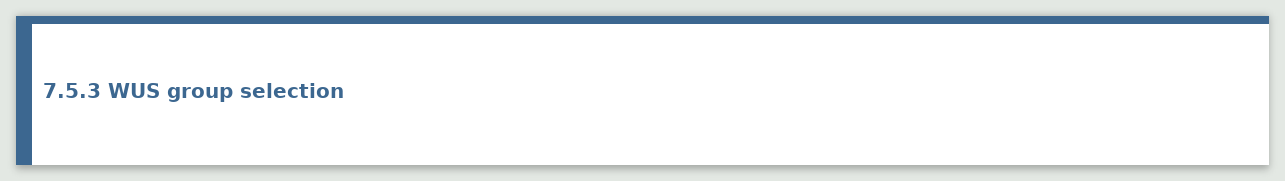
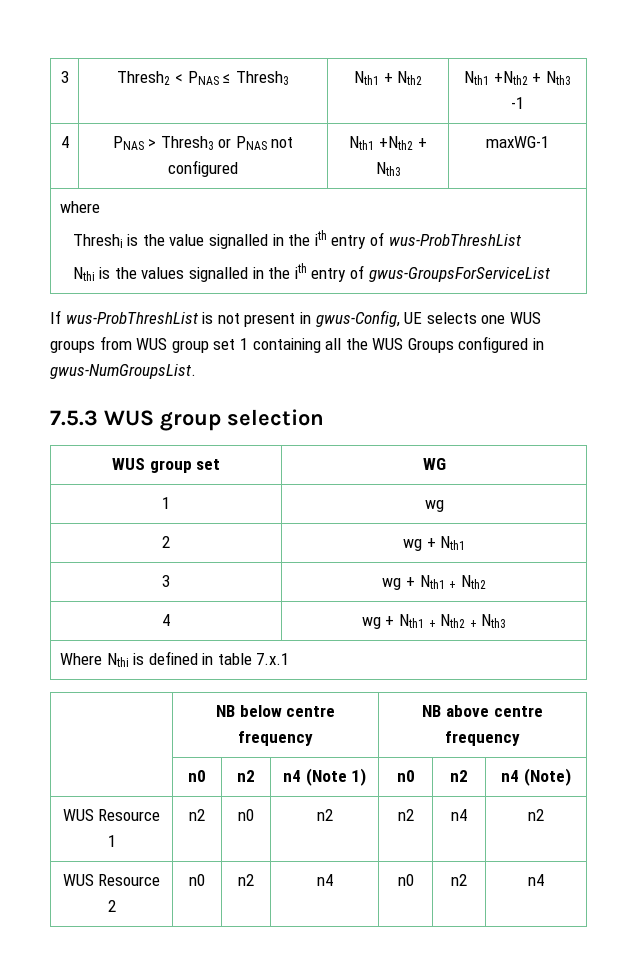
+ 3 | Thresh2 < PNAS ≤ Thresh3 | Nth1 + Nth2 | Nth1 +Nth2 + Nth3 -1
+ 4 | PNAS > Thresh3 or PNAS not configured | Nth1 +Nth2 + Nth3 | maxWG-1
+ where
+ Threshi is the value signalled in the ith entry of wus-ProbThreshList
+ Nthi is the values signalled in the ith entry of gwus-GroupsForServiceList
+ If wus-ProbThreshList is not present in gwus-Config, UE selects one WUS groups from WUS group set 1 containing all the WUS Groups configured in gwus-NumGroupsList.
  7.5.3 WUS group selection
+ WUS group set | WG
+ 1 | wg
+ 2 | wg + Nth1
+ 3 | wg + Nth1 + Nth2
+ 4 | wg + Nth1 + Nth2 + Nth3
+ Where Nthi is defined in table 7.x.1
+ | NB below centre frequency | NB above centre frequency
+ | n0 | n2 | n4 (Note 1) | n0 | n2 | n4 (Note)
+ WUS Resource 1 | n2 | n0 | n2 | n2 | n4 | n2
+ WUS Resource 2 | n0 | n2 | n4 | n0 | n2 | n4

